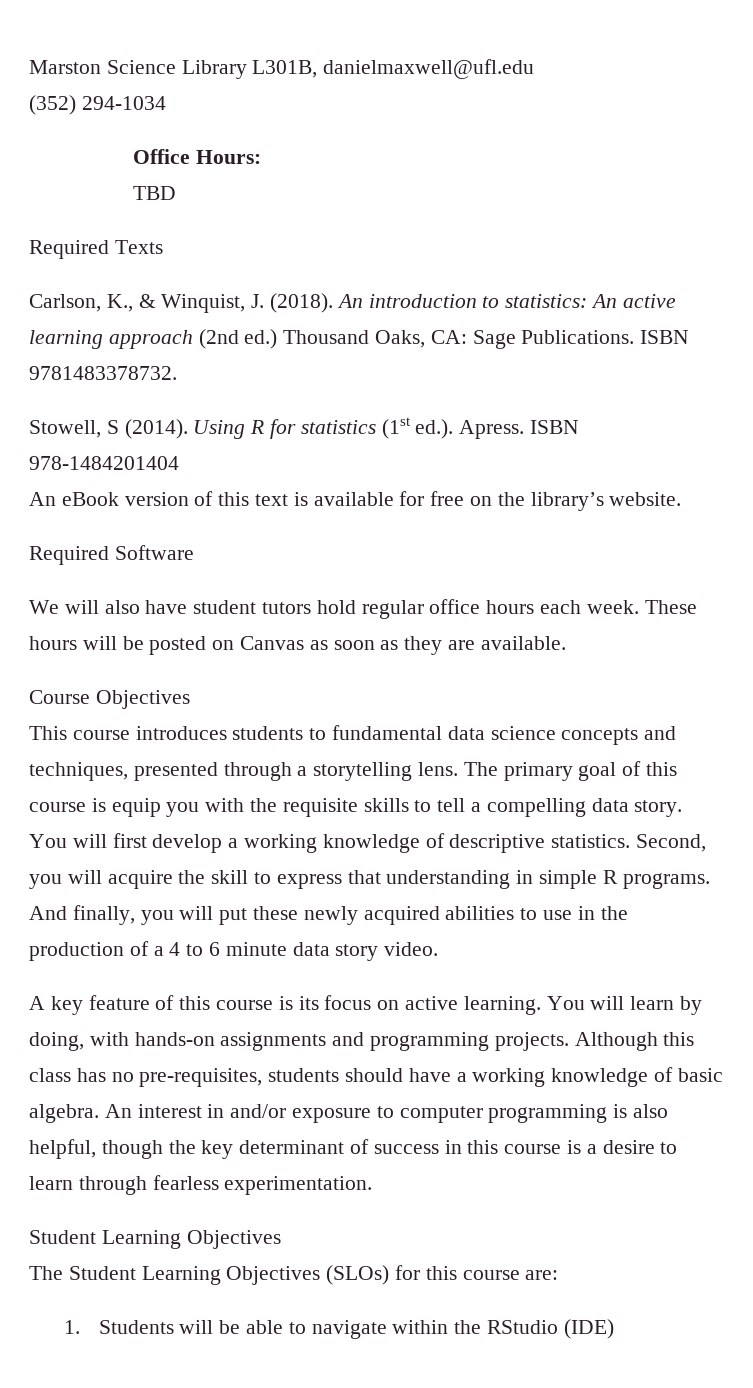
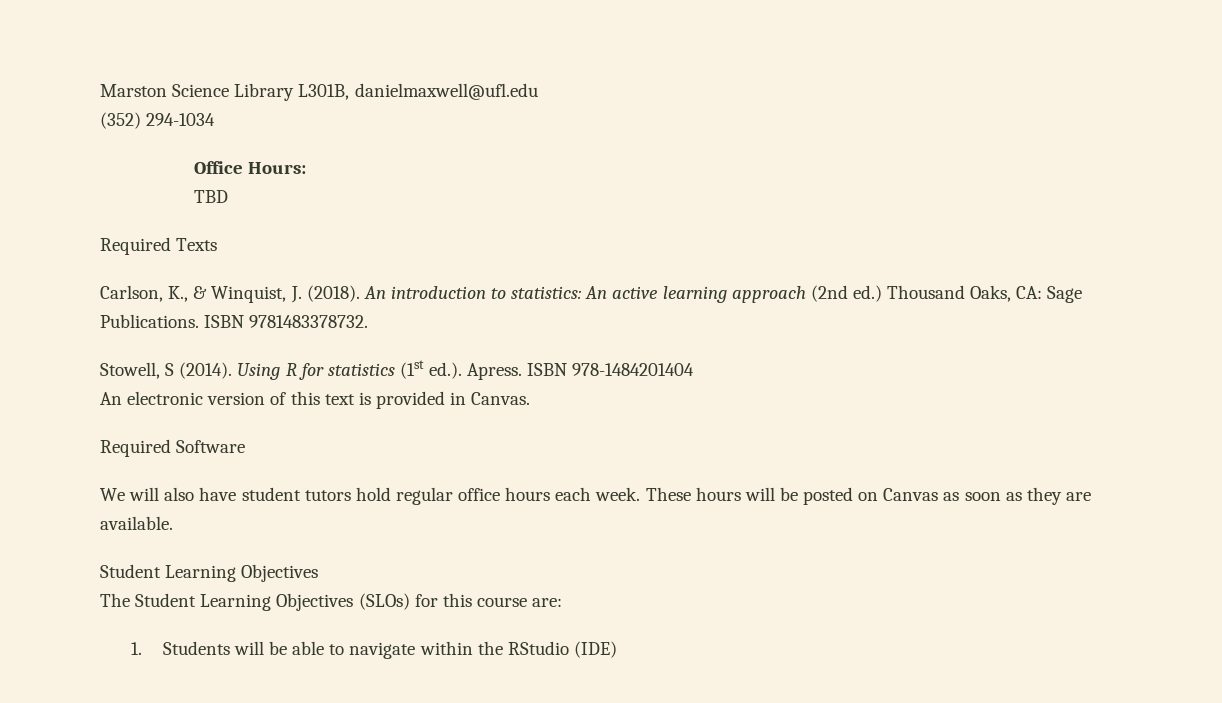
- An eBook version of this text is available for free on the library’s website.
+ An electronic version of this text is provided in Canvas.
- Course Objectives
- This course introduces students to fundamental data science concepts and techniques, presented through a storytelling lens. The primary goal of this course is equip you with the requisite skills to tell a compelling data story. You will first develop a working knowledge of descriptive statistics. Second, you will acquire the skill to express that understanding in simple R programs. And finally, you will put these newly acquired abilities to use in the production of a 4 to 6 minute data story video.
- A key feature of this course is its focus on active learning. You will learn by doing, with hands-on assignments and programming projects. Although this class has no pre-requisites, students should have a working knowledge of basic algebra. An interest in and/or exposure to computer programming is also helpful, though the key determinant of success in this course is a desire to learn through fearless experimentation.

